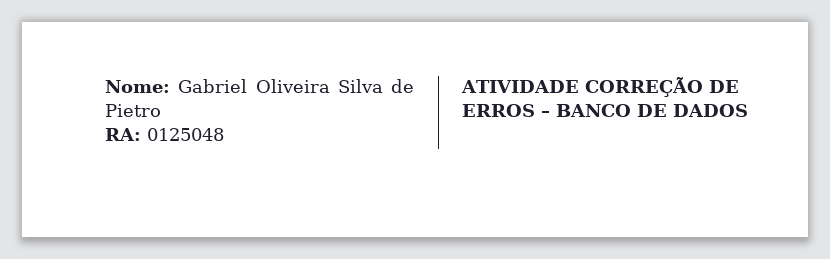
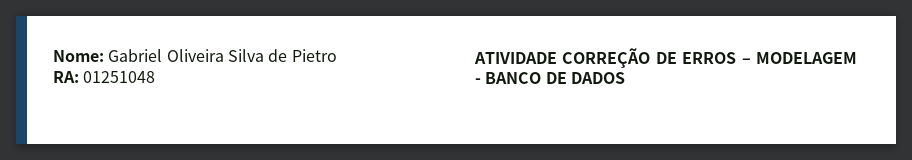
- RA: 0125048
+ RA: 01251048
- ATIVIDADE CORREÇÃO DE ERROS – BANCO DE DADOS
+ ATIVIDADE CORREÇÃO DE ERROS – MODELAGEM - BANCO DE DADOS

